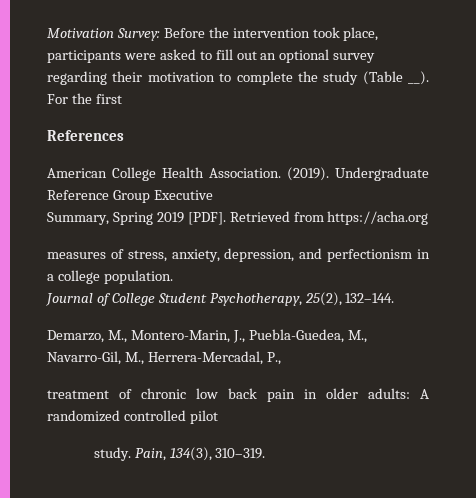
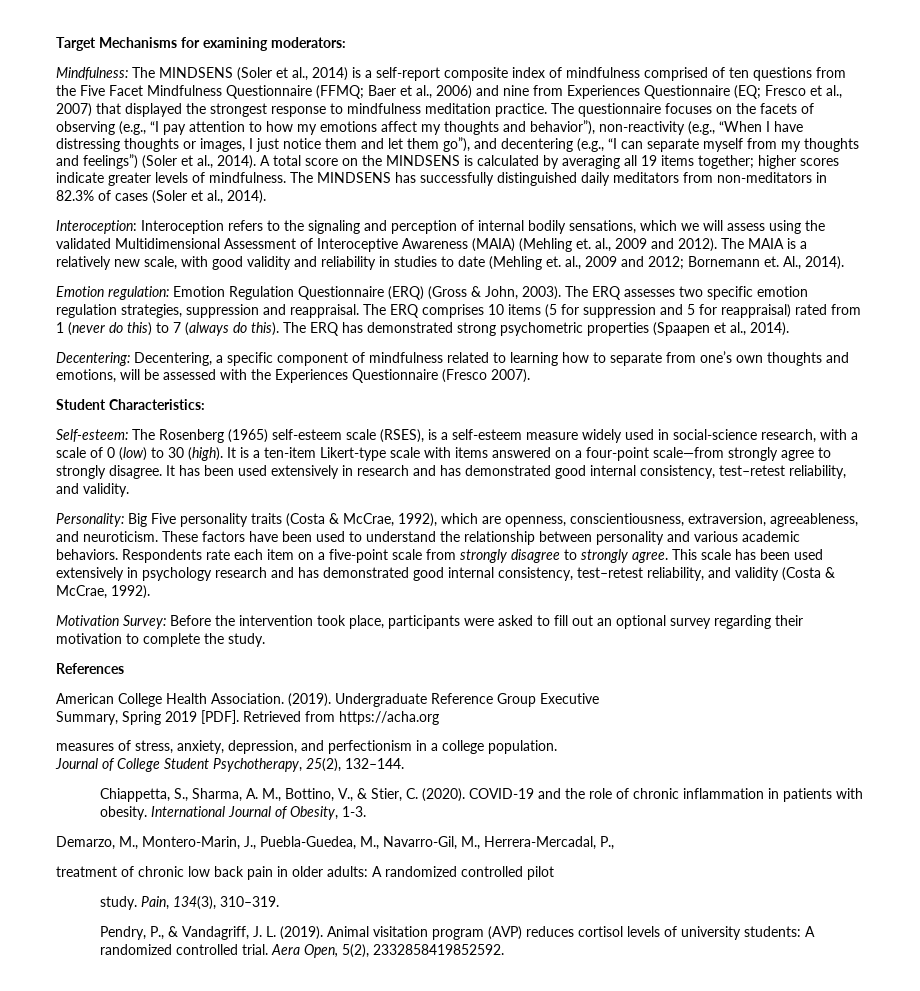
+ Target Mechanisms for examining moderators:
+ Mindfulness: The MINDSENS (Soler et al., 2014) is a self-report composite index of mindfulness comprised of ten questions from the Five Facet Mindfulness Questionnaire (FFMQ; Baer et al., 2006) and nine from Experiences Questionnaire (EQ; Fresco et al., 2007) that displayed the strongest response to mindfulness meditation practice. The questionnaire focuses on the facets of observing (e.g., “I pay attention to how my emotions affect my thoughts and behavior”), non-reactivity (e.g., “When I have distressing thoughts or images, I just notice them and let them go”), and decentering (e.g., “I can separate myself from my thoughts and feelings”) (Soler et al., 2014). A total score on the MINDSENS is calculated by averaging all 19 items together; higher scores indicate greater levels of mindfulness. The MINDSENS has successfully distinguished daily meditators from non-meditators in 82.3% of cases (Soler et al., 2014).
+ Interoception: Interoception refers to the signaling and perception of internal bodily sensations, which we will assess using the validated Multidimensional Assessment of Interoceptive Awareness (MAIA) (Mehling et. al., 2009 and 2012). The MAIA is a relatively new scale, with good validity and reliability in studies to date (Mehling et. al., 2009 and 2012; Bornemann et. Al., 2014).
+ Emotion regulation: Emotion Regulation Questionnaire (ERQ) (Gross & John, 2003). The ERQ assesses two specific emotion regulation strategies, suppression and reappraisal. The ERQ comprises 10 items (5 for suppression and 5 for reappraisal) rated from 1 (never do this) to 7 (always do this). The ERQ has demonstrated strong psychometric properties (Spaapen et al., 2014).
+ Decentering: Decentering, a specific component of mindfulness related to learning how to separate from one’s own thoughts and emotions, will be assessed with the Experiences Questionnaire (Fresco 2007).
+ Student Characteristics:
+ Self-esteem: The Rosenberg (1965) self-esteem scale (RSES), is a self-esteem measure widely used in social-science research, with a scale of 0 (low) to 30 (high). It is a ten-item Likert-type scale with items answered on a four-point scale—from strongly agree to strongly disagree. It has been used extensively in research and has demonstrated good internal consistency, test–retest reliability, and validity.
+ Personality: Big Five personality traits (Costa & McCrae, 1992), which are openness, conscientiousness, extraversion, agreeableness, and neuroticism. These factors have been used to understand the relationship between personality and various academic behaviors. Respondents rate each item on a five-point scale from strongly disagree to strongly agree. This scale has been used extensively in psychology research and has demonstrated good internal consistency, test–retest reliability, and validity (Costa & McCrae, 1992).
- Motivation Survey: Before the intervention took place, participants were asked to fill out an optional survey regarding their motivation to complete the study (Table __). For the first
+ Motivation Survey: Before the intervention took place, participants were asked to fill out an optional survey regarding their motivation to complete the study.
+ Chiappetta, S., Sharma, A. M., Bottino, V., & Stier, C. (2020). COVID-19 and the role of chronic inflammation in patients with obesity. International Journal of Obesity, 1-3.
+ Pendry, P., & Vandagriff, J. L. (2019). Animal visitation program (AVP) reduces cortisol levels of university students: A randomized controlled trial. Aera Open, 5(2), 2332858419852592.

